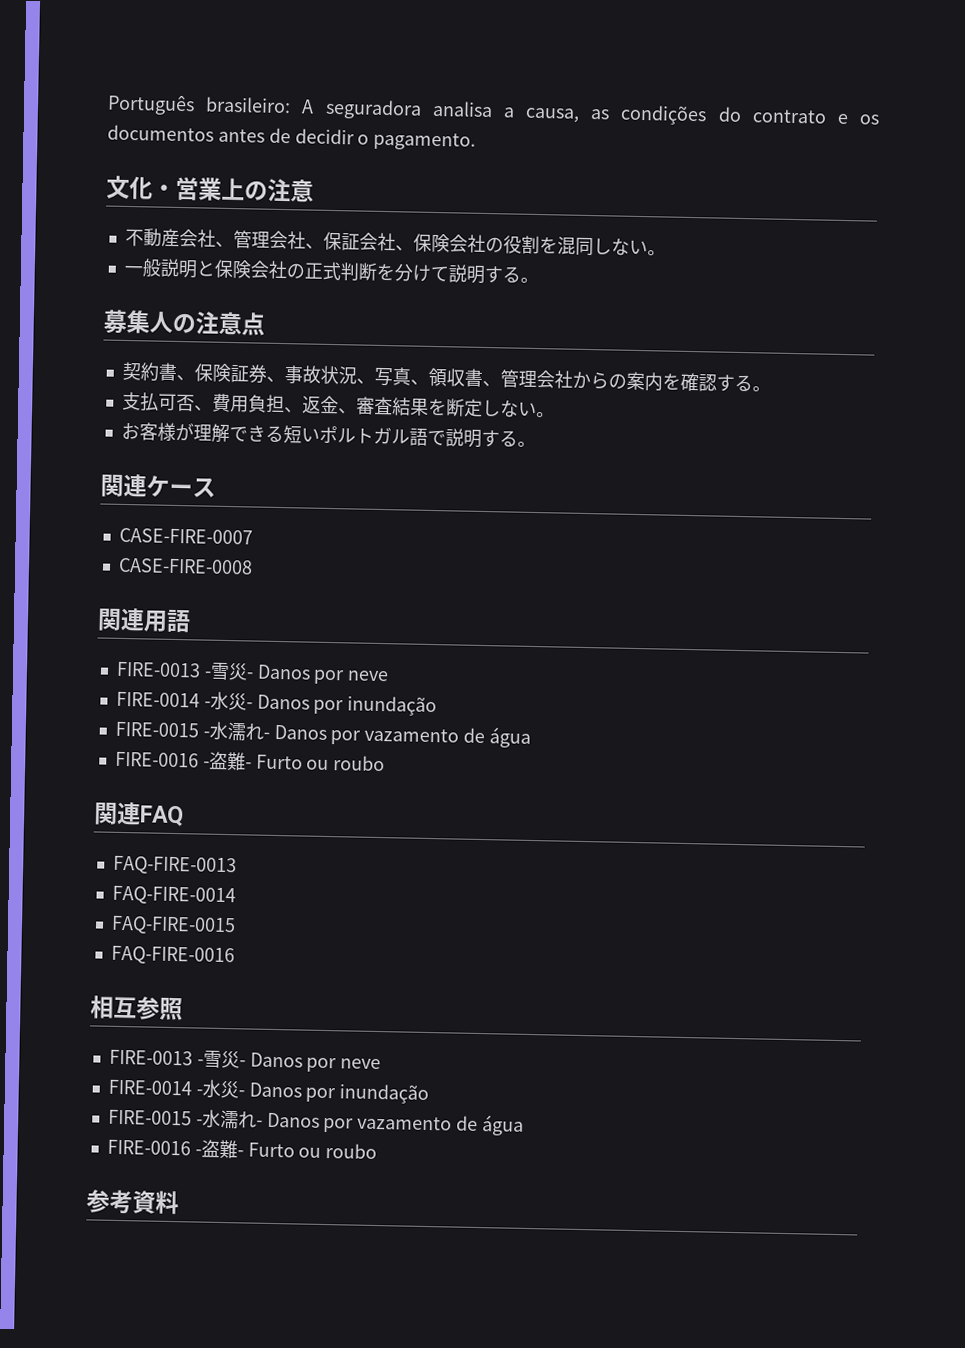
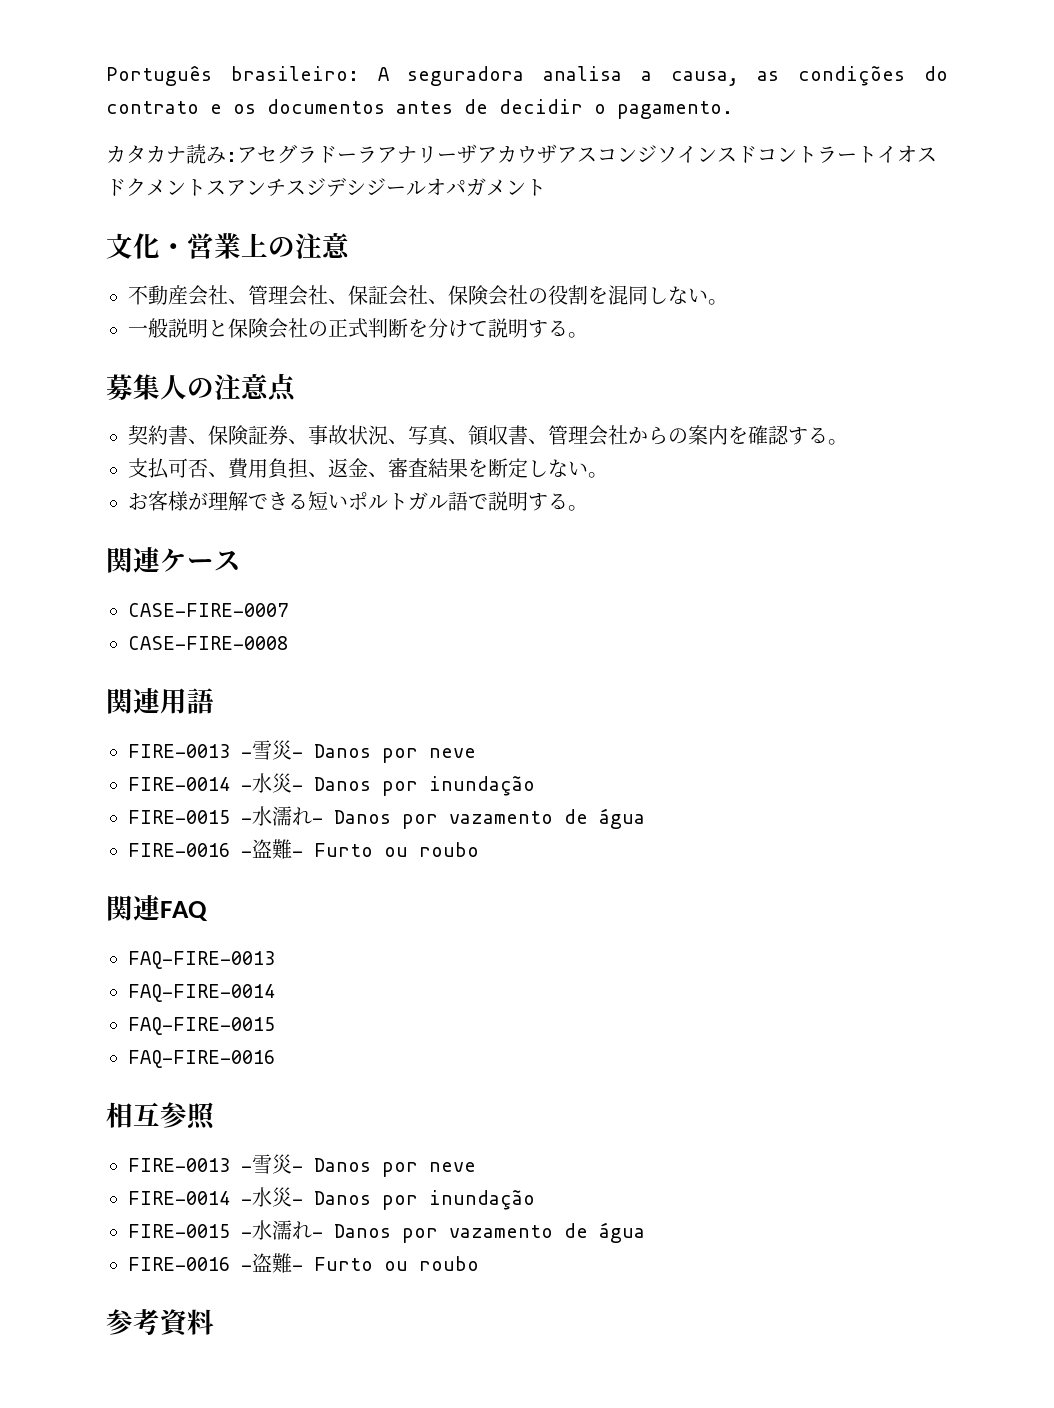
+ カタカナ読み:アセグラドーラアナリーザアカウザアスコンジソインスドコントラートイオスドクメントスアンチスジデシジールオパガメント

